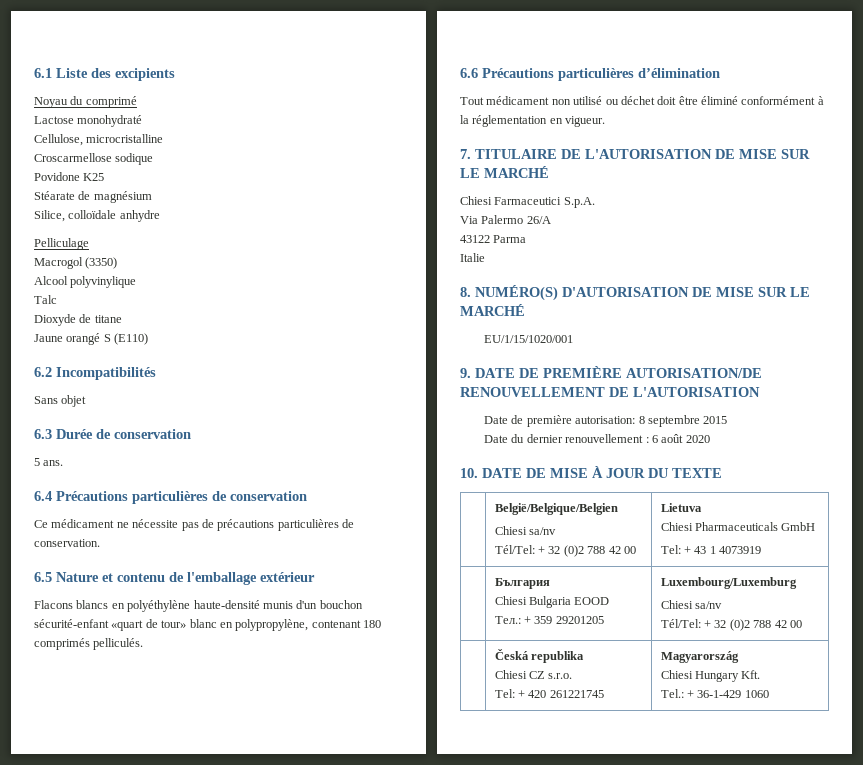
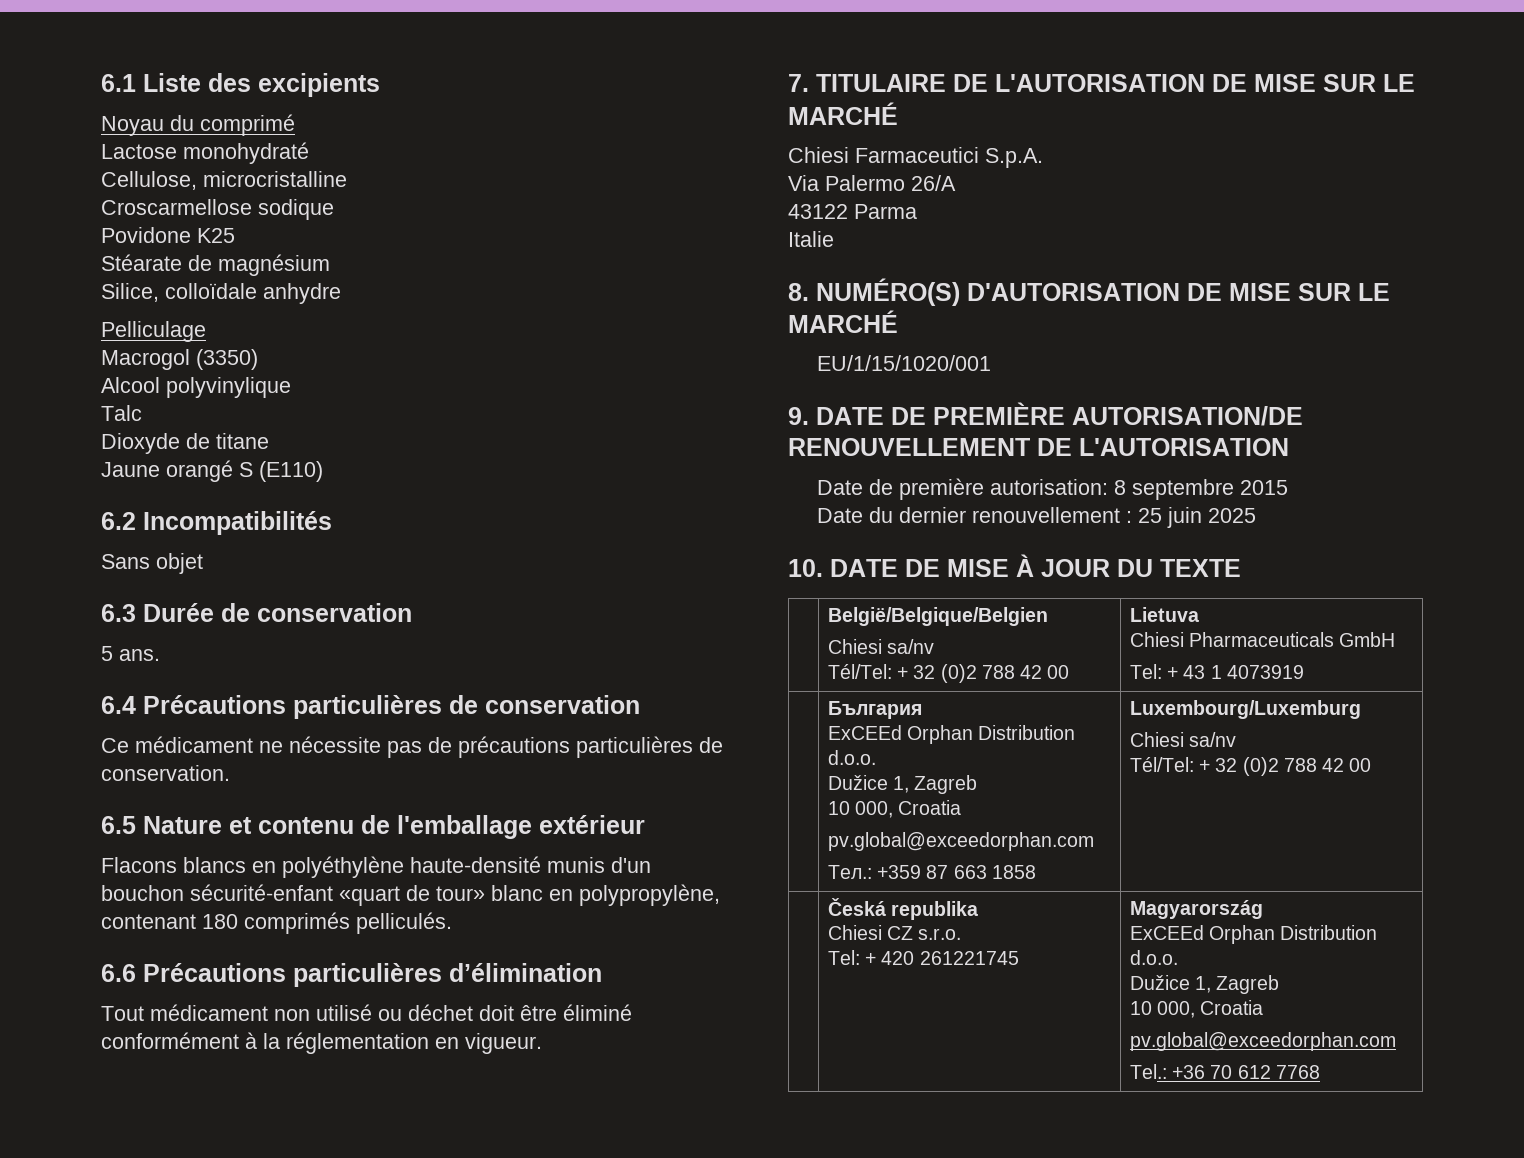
- Date du dernier renouvellement : 6 août 2020
+ Date du dernier renouvellement : 25 juin 2025
  | България
- Chiesi Bulgaria EOOD
- Teл.: + 359 29201205 | Luxembourg/Luxemburg
+ ExCEEd Orphan Distribution d.o.o.
+ Dužice 1, Zagreb
+ 10 000, Croatia
+ pv.global@exceedorphan.com
+ Teл.: +359 87 663 1858 | Luxembourg/Luxemburg
  | Česká republika
  Chiesi CZ s.r.o.
  Tel: + 420 261221745 | Magyarország
- Chiesi Hungary Kft.
- Tel.: + 36-1-429 1060
+ ExCEEd Orphan Distribution d.o.o.
+ Dužice 1, Zagreb
+ 10 000, Croatia
+ pv.global@exceedorphan.com
+ Tel.: +36 70 612 7768

